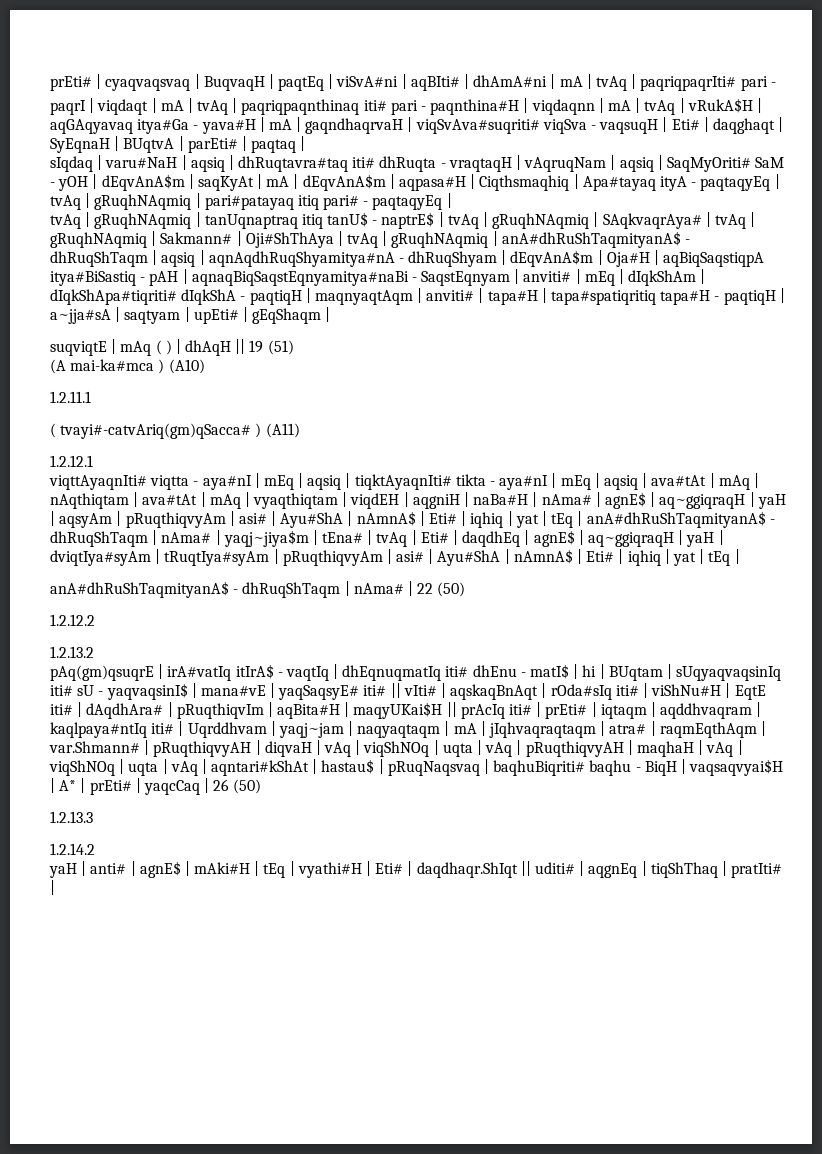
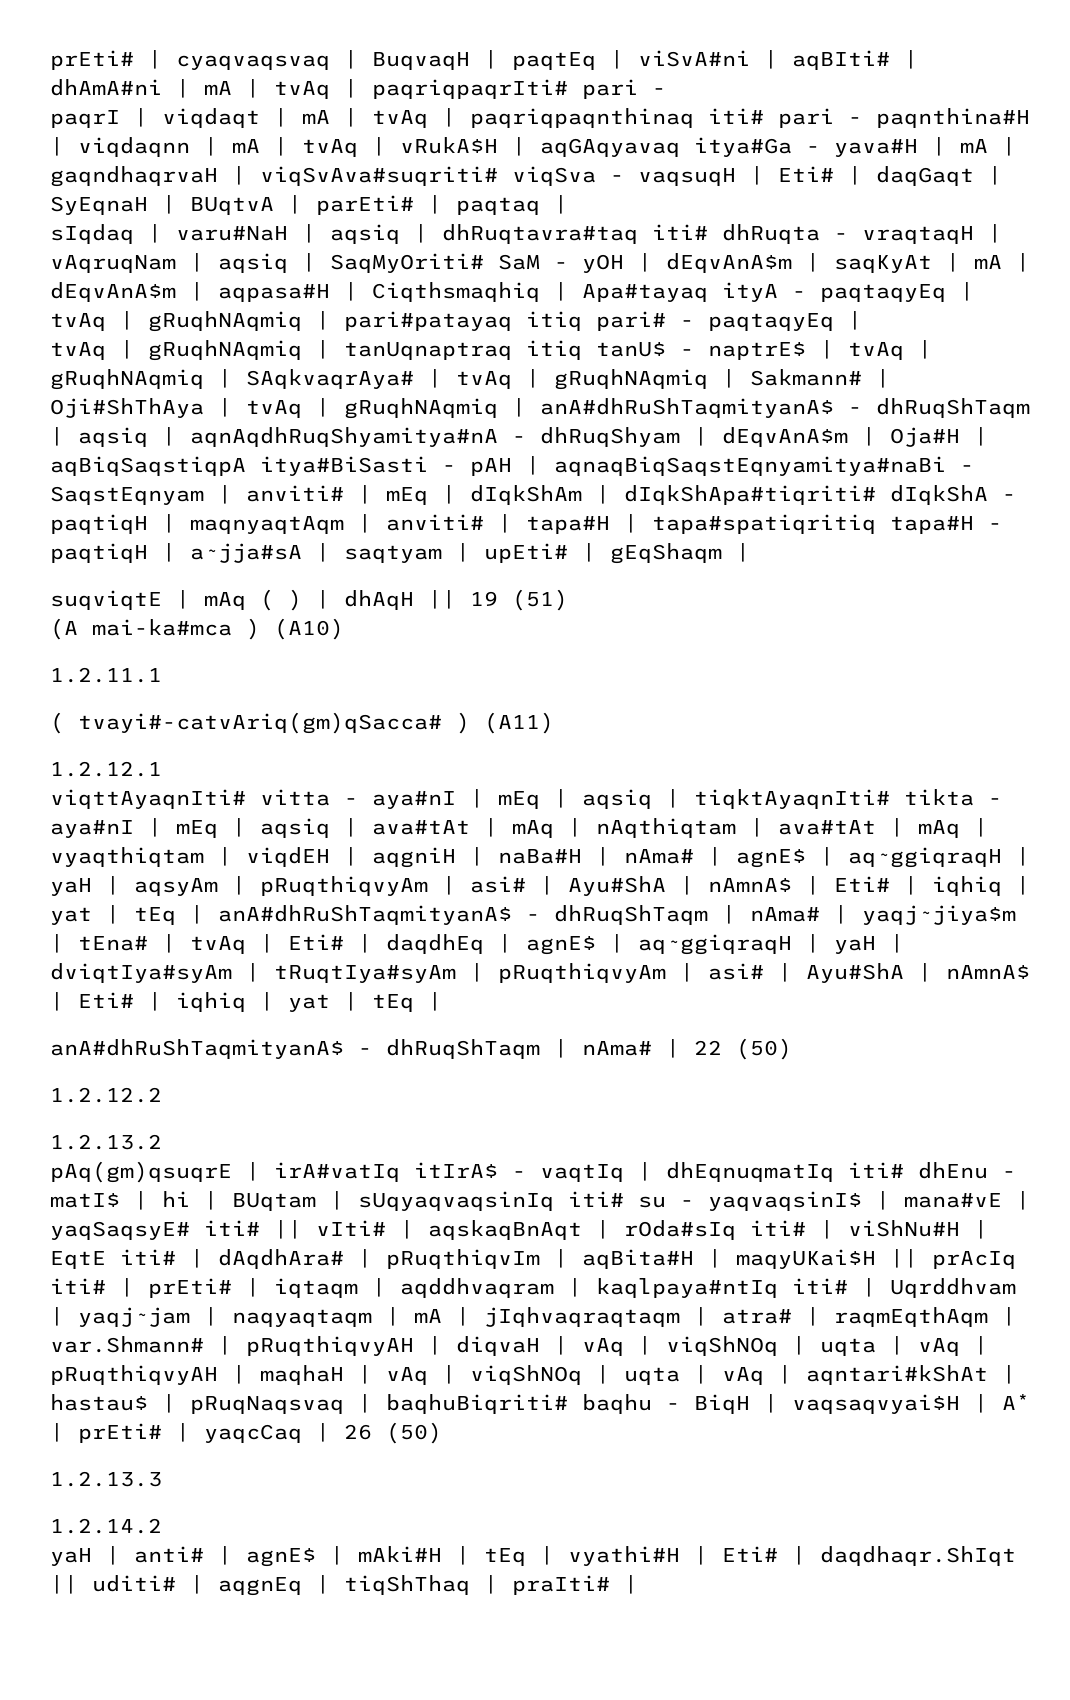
- paqrI | viqdaqt | mA | tvAq | paqriqpaqnthinaq iti# pari - paqnthina#H | viqdaqnn | mA | tvAq | vRukA$H | aqGAqyavaq itya#Ga - yava#H | mA | gaqndhaqrvaH | viqSvAva#suqriti# viqSva - vaqsuqH | Eti# | daqghaqt | SyEqnaH | BUqtvA | parEti# | paqtaq |
+ paqrI | viqdaqt | mA | tvAq | paqriqpaqnthinaq iti# pari - paqnthina#H | viqdaqnn | mA | tvAq | vRukA$H | aqGAqyavaq itya#Ga - yava#H | mA | gaqndhaqrvaH | viqSvAva#suqriti# viqSva - vaqsuqH | Eti# | daqGaqt | SyEqnaH | BUqtvA | parEti# | paqtaq |
- tvAq | gRuqhNAqmiq | tanUqnaptraq itiq tanU$ - naptrE$ | tvAq | gRuqhNAqmiq | SAqkvaqrAya# | tvAq | gRuqhNAqmiq | Sakmann# | Oji#ShThAya | tvAq | gRuqhNAqmiq | anA#dhRuShTaqmityanA$ - dhRuqShTaqm | aqsiq | aqnAqdhRuqShyamitya#nA - dhRuqShyam | dEqvAnA$m | Oja#H | aqBiqSaqstiqpA itya#BiSastiq - pAH | aqnaqBiqSaqstEqnyamitya#naBi - SaqstEqnyam | anviti# | mEq | dIqkShAm | dIqkShApa#tiqriti# dIqkShA - paqtiqH | maqnyaqtAqm | anviti# | tapa#H | tapa#spatiqritiq tapa#H - paqtiqH | a~jja#sA | saqtyam | upEti# | gEqShaqm |
+ tvAq | gRuqhNAqmiq | tanUqnaptraq itiq tanU$ - naptrE$ | tvAq | gRuqhNAqmiq | SAqkvaqrAya# | tvAq | gRuqhNAqmiq | Sakmann# | Oji#ShThAya | tvAq | gRuqhNAqmiq | anA#dhRuShTaqmityanA$ - dhRuqShTaqm | aqsiq | aqnAqdhRuqShyamitya#nA - dhRuqShyam | dEqvAnA$m | Oja#H | aqBiqSaqstiqpA itya#BiSasti - pAH | aqnaqBiqSaqstEqnyamitya#naBi - SaqstEqnyam | anviti# | mEq | dIqkShAm | dIqkShApa#tiqriti# dIqkShA - paqtiqH | maqnyaqtAqm | anviti# | tapa#H | tapa#spatiqritiq tapa#H - paqtiqH | a~jja#sA | saqtyam | upEti# | gEqShaqm |
- viqttAyaqnIti# viqtta - aya#nI | mEq | aqsiq | tiqktAyaqnIti# tikta - aya#nI | mEq | aqsiq | ava#tAt | mAq | nAqthiqtam | ava#tAt | mAq | vyaqthiqtam | viqdEH | aqgniH | naBa#H | nAma# | agnE$ | aq~ggiqraqH | yaH | aqsyAm | pRuqthiqvyAm | asi# | Ayu#ShA | nAmnA$ | Eti# | iqhiq | yat | tEq | anA#dhRuShTaqmityanA$ - dhRuqShTaqm | nAma# | yaqj~jiya$m | tEna# | tvAq | Eti# | daqdhEq | agnE$ | aq~ggiqraqH | yaH | dviqtIya#syAm | tRuqtIya#syAm | pRuqthiqvyAm | asi# | Ayu#ShA | nAmnA$ | Eti# | iqhiq | yat | tEq |
+ viqttAyaqnIti# vitta - aya#nI | mEq | aqsiq | tiqktAyaqnIti# tikta - aya#nI | mEq | aqsiq | ava#tAt | mAq | nAqthiqtam | ava#tAt | mAq | vyaqthiqtam | viqdEH | aqgniH | naBa#H | nAma# | agnE$ | aq~ggiqraqH | yaH | aqsyAm | pRuqthiqvyAm | asi# | Ayu#ShA | nAmnA$ | Eti# | iqhiq | yat | tEq | anA#dhRuShTaqmityanA$ - dhRuqShTaqm | nAma# | yaqj~jiya$m | tEna# | tvAq | Eti# | daqdhEq | agnE$ | aq~ggiqraqH | yaH | dviqtIya#syAm | tRuqtIya#syAm | pRuqthiqvyAm | asi# | Ayu#ShA | nAmnA$ | Eti# | iqhiq | yat | tEq |
- pAq(gm)qsuqrE | irA#vatIq itIrA$ - vaqtIq | dhEqnuqmatIq iti# dhEnu - matI$ | hi | BUqtam | sUqyaqvaqsinIq iti# sU - yaqvaqsinI$ | mana#vE | yaqSaqsyE# iti# || vIti# | aqskaqBnAqt | rOda#sIq iti# | viShNu#H | EqtE iti# | dAqdhAra# | pRuqthiqvIm | aqBita#H | maqyUKai$H || prAcIq iti# | prEti# | iqtaqm | aqddhvaqram | kaqlpaya#ntIq iti# | Uqrddhvam | yaqj~jam | naqyaqtaqm | mA | jIqhvaqraqtaqm | atra# | raqmEqthAqm | var.Shmann# | pRuqthiqvyAH | diqvaH | vAq | viqShNOq | uqta | vAq | pRuqthiqvyAH | maqhaH | vAq | viqShNOq | uqta | vAq | aqntari#kShAt | hastau$ | pRuqNaqsvaq | baqhuBiqriti# baqhu - BiqH | vaqsaqvyai$H | A* | prEti# | yaqcCaq | 26 (50)
+ pAq(gm)qsuqrE | irA#vatIq itIrA$ - vaqtIq | dhEqnuqmatIq iti# dhEnu - matI$ | hi | BUqtam | sUqyaqvaqsinIq iti# su - yaqvaqsinI$ | mana#vE | yaqSaqsyE# iti# || vIti# | aqskaqBnAqt | rOda#sIq iti# | viShNu#H | EqtE iti# | dAqdhAra# | pRuqthiqvIm | aqBita#H | maqyUKai$H || prAcIq iti# | prEti# | iqtaqm | aqddhvaqram | kaqlpaya#ntIq iti# | Uqrddhvam | yaqj~jam | naqyaqtaqm | mA | jIqhvaqraqtaqm | atra# | raqmEqthAqm | var.Shmann# | pRuqthiqvyAH | diqvaH | vAq | viqShNOq | uqta | vAq | pRuqthiqvyAH | maqhaH | vAq | viqShNOq | uqta | vAq | aqntari#kShAt | hastau$ | pRuqNaqsvaq | baqhuBiqriti# baqhu - BiqH | vaqsaqvyai$H | A* | prEti# | yaqcCaq | 26 (50)
- yaH | anti# | agnE$ | mAki#H | tEq | vyathi#H | Eti# | daqdhaqr.ShIqt || uditi# | aqgnEq | tiqShThaq | pratIti# |
+ yaH | anti# | agnE$ | mAki#H | tEq | vyathi#H | Eti# | daqdhaqr.ShIqt || uditi# | aqgnEq | tiqShThaq | praIti# |

